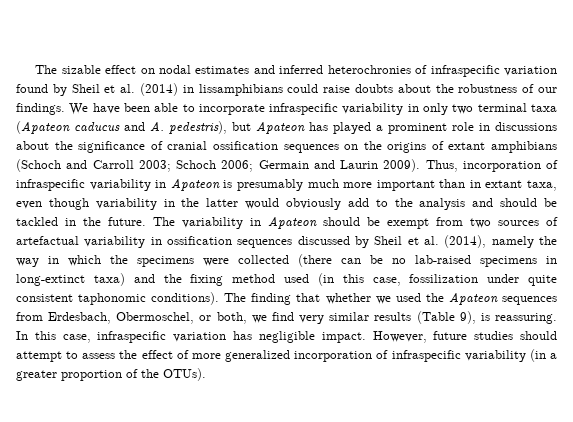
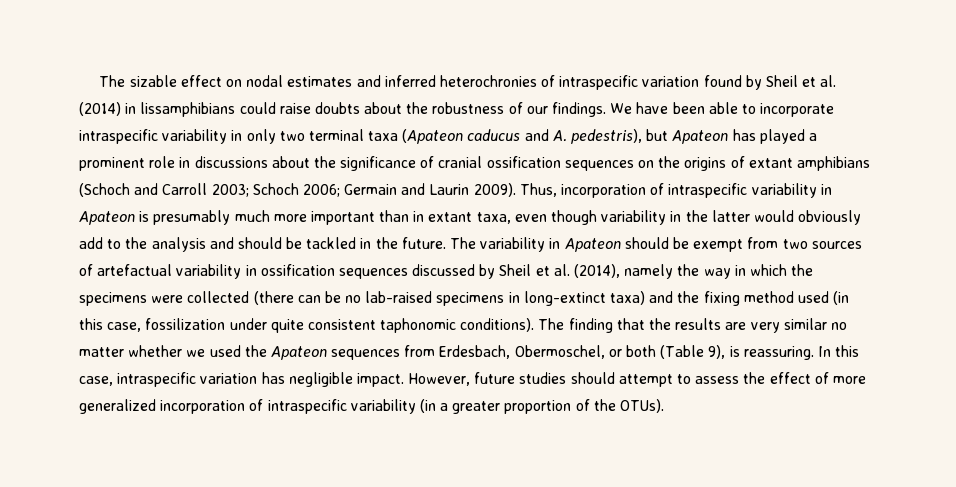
- The sizable effect on nodal estimates and inferred heterochronies of infraspecific variation found by Sheil et al. (2014) in lissamphibians could raise doubts about the robustness of our findings.
+ The sizable effect on nodal estimates and inferred heterochronies of intraspecific variation found by Sheil et al. (2014) in lissamphibians could raise doubts about the robustness of our findings.
- We have been able to incorporate infraspecific variability in only two terminal taxa (Apateon caducus and A. pedestris), but Apateon has played a prominent role in discussions about the significance of cranial ossification sequences on the origins of extant amphibians (Schoch and Carroll 2003; Schoch 2006; Germain and Laurin 2009).
+ We have been able to incorporate intraspecific variability in only two terminal taxa (Apateon caducus and A. pedestris), but Apateon has played a prominent role in discussions about the significance of cranial ossification sequences on the origins of extant amphibians (Schoch and Carroll 2003; Schoch 2006; Germain and Laurin 2009).
- Thus, incorporation of infraspecific variability in Apateon is presumably much more important than in extant taxa, even though variability in the latter would obviously add to the analysis and should be tackled in the future.
+ Thus, incorporation of intraspecific variability in Apateon is presumably much more important than in extant taxa, even though variability in the latter would obviously add to the analysis and should be tackled in the future.
- The finding that whether we used the Apateon sequences from Erdesbach, Obermoschel, or both, we find very similar results (Table 9), is reassuring.
+ The finding that the results are very similar no matter whether we used the Apateon sequences from Erdesbach, Obermoschel, or both (Table 9), is reassuring.
- In this case, infraspecific variation has negligible impact.
+ In this case, intraspecific variation has negligible impact.
- However, future studies should attempt to assess the effect of more generalized incorporation of infraspecific variability (in a greater proportion of the OTUs).
+ However, future studies should attempt to assess the effect of more generalized incorporation of intraspecific variability (in a greater proportion of the OTUs).

